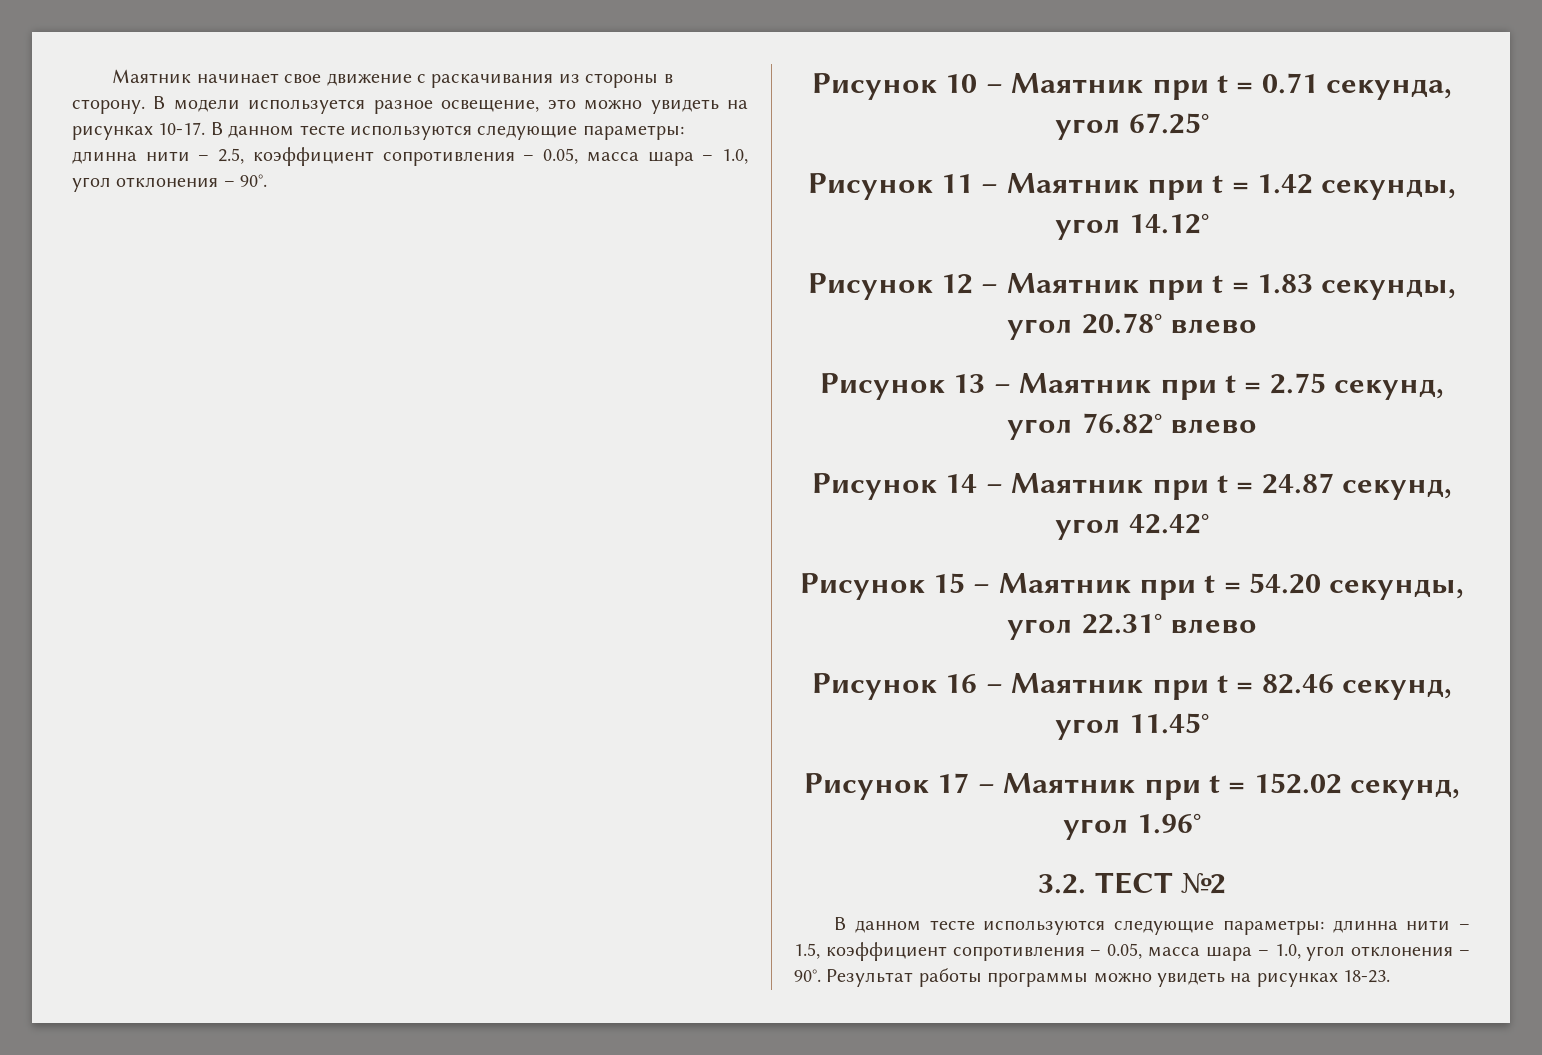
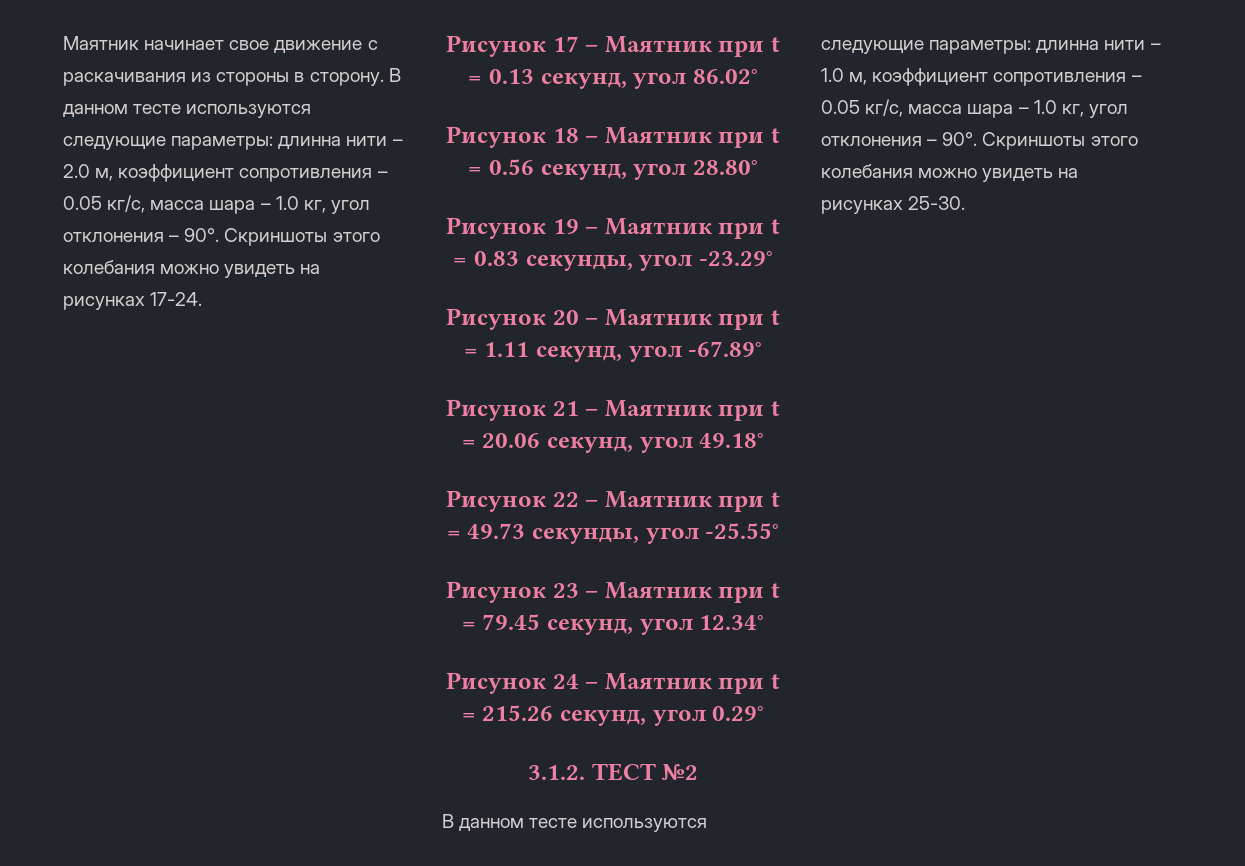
- В модели используется разное освещение, это можно увидеть на рисунках 10-17. В данном тесте используются следующие параметры: длинна нити – 2.5, коэффициент сопротивления – 0.05, масса шара – 1.0, угол отклонения – 90°.
- Рисунок 10 – Маятник при t = 0.71 секунда, угол 67.25°
- Рисунок 11 – Маятник при t = 1.42 секунды, угол 14.12°
- Рисунок 12 – Маятник при t = 1.83 секунды, угол 20.78° влево
- Рисунок 13 – Маятник при t = 2.75 секунд, угол 76.82° влево
- Рисунок 14 – Маятник при t = 24.87 секунд, угол 42.42°
- Рисунок 15 – Маятник при t = 54.20 секунды, угол 22.31° влево
- Рисунок 16 – Маятник при t = 82.46 секунд, угол 11.45°
+ В данном тесте используются следующие параметры: длинна нити – 2.0 м, коэффициент сопротивления – 0.05 кг/с, масса шара – 1.0 кг, угол отклонения – 90°. Скриншоты этого колебания можно увидеть на рисунках 17-24.
- Рисунок 17 – Маятник при t = 152.02 секунд, угол 1.96°
- 3.2. ТЕСТ №2
+ Рисунок 17 – Маятник при t = 0.13 секунд, угол 86.02°
+ Рисунок 18 – Маятник при t = 0.56 секунд, угол 28.80°
+ Рисунок 19 – Маятник при t = 0.83 секунды, угол -23.29°
+ Рисунок 20 – Маятник при t = 1.11 секунд, угол -67.89°
+ Рисунок 21 – Маятник при t = 20.06 секунд, угол 49.18°
+ Рисунок 22 – Маятник при t = 49.73 секунды, угол -25.55°
+ Рисунок 23 – Маятник при t = 79.45 секунд, угол 12.34°
+ Рисунок 24 – Маятник при t = 215.26 секунд, угол 0.29°
+ 3.1.2. ТЕСТ №2
- В данном тесте используются следующие параметры: длинна нити – 1.5, коэффициент сопротивления – 0.05, масса шара – 1.0, угол отклонения – 90°. Результат работы программы можно увидеть на рисунках 18-23.
+ В данном тесте используются следующие параметры: длинна нити – 1.0 м, коэффициент сопротивления – 0.05 кг/с, масса шара – 1.0 кг, угол отклонения – 90°. Скриншоты этого колебания можно увидеть на рисунках 25-30.

